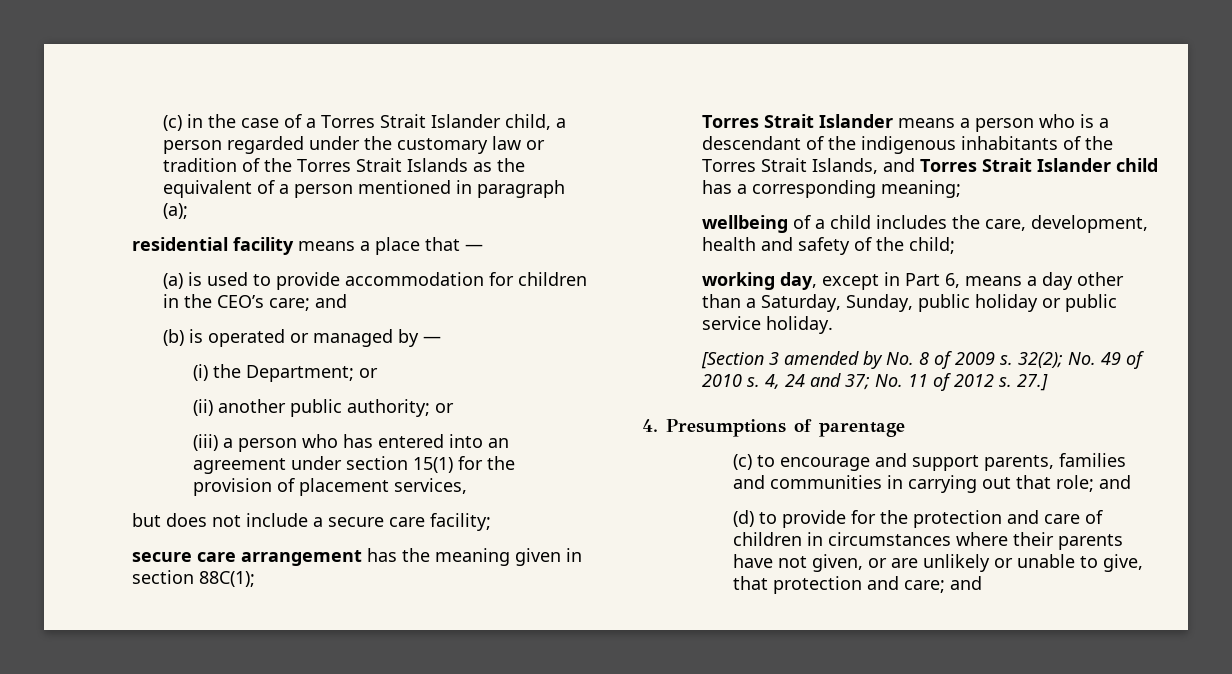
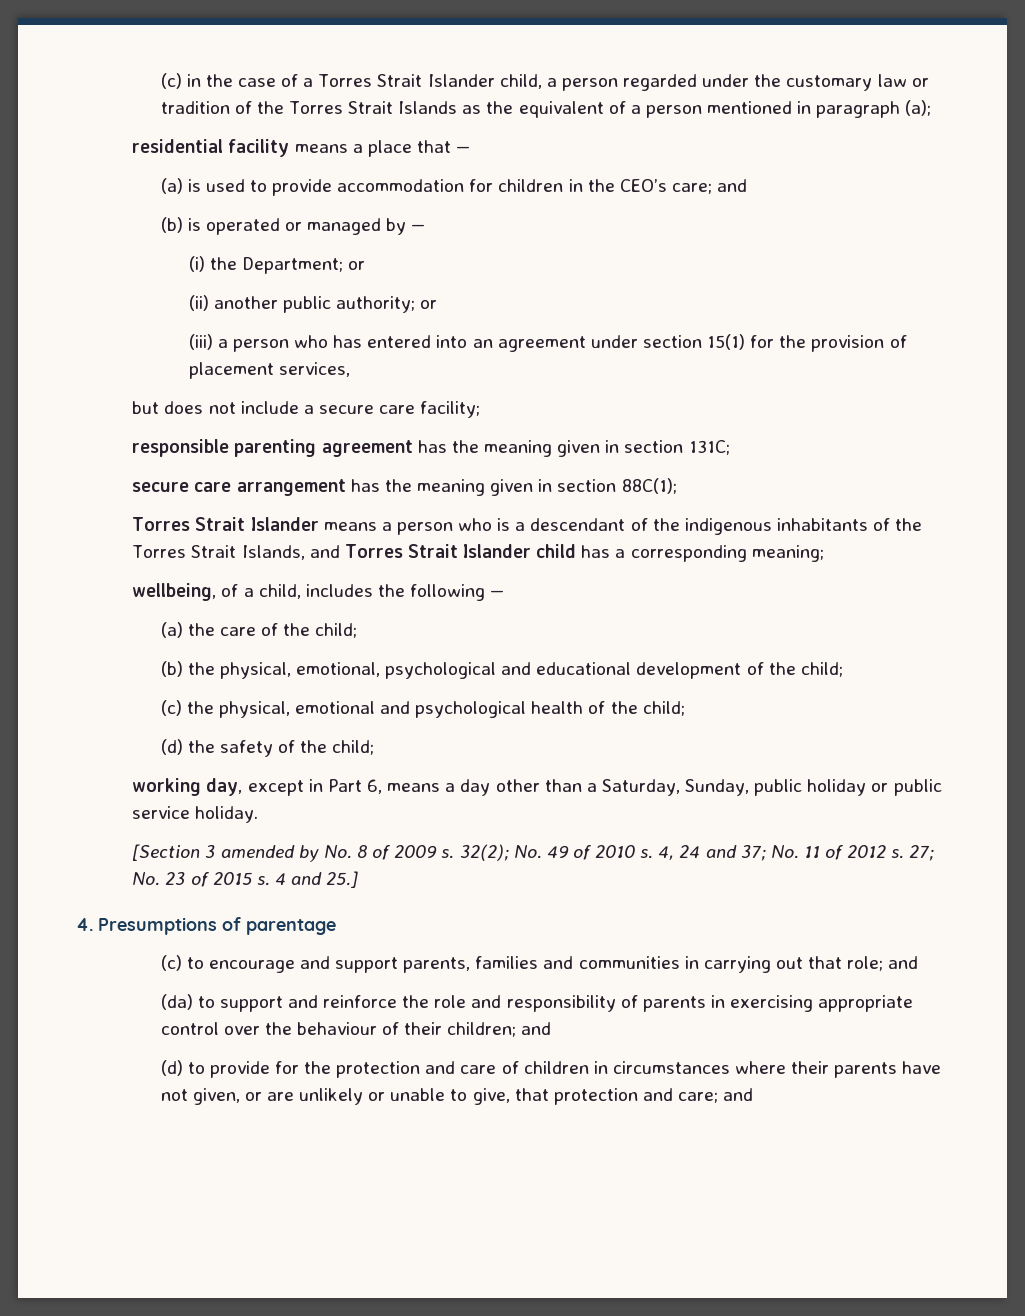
+ responsible parenting agreement has the meaning given in section 131C;
- wellbeing of a child includes the care, development, health and safety of the child;
+ wellbeing, of a child, includes the following —
+ (a) the care of the child;
+ (b) the physical, emotional, psychological and educational development of the child;
+ (c) the physical, emotional and psychological health of the child;
+ (d) the safety of the child;
- 27.]
+ 27; No. 23 of 2015 s. 4 and 25.]
+ (da) to support and reinforce the role and responsibility of parents in exercising appropriate control over the behaviour of their children; and

